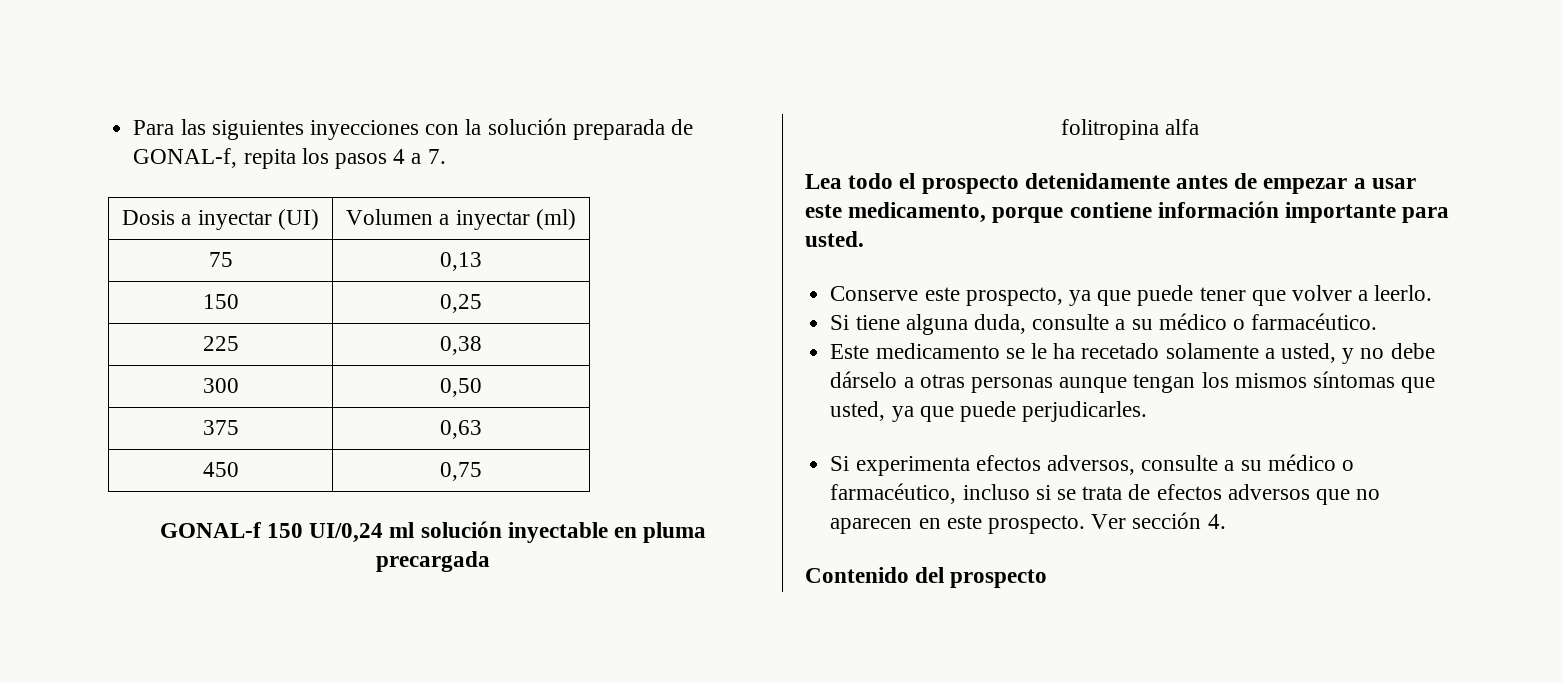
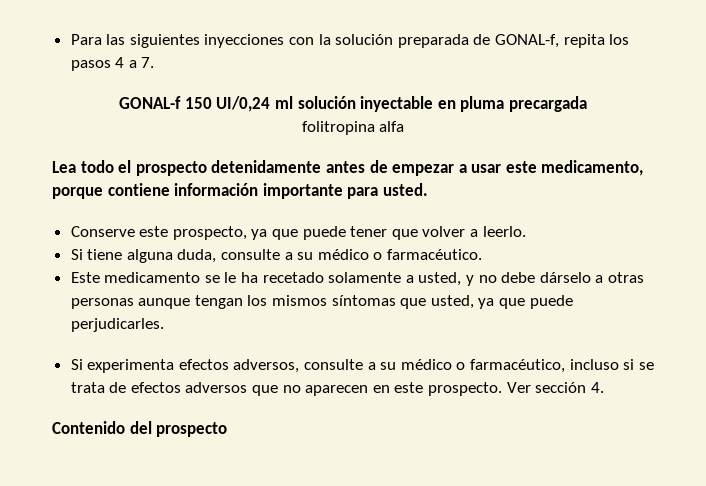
- Dosis a inyectar (UI) | Volumen a inyectar (ml)
- 75 | 0,13
- 150 | 0,25
- 225 | 0,38
- 300 | 0,50
- 375 | 0,63
- 450 | 0,75

